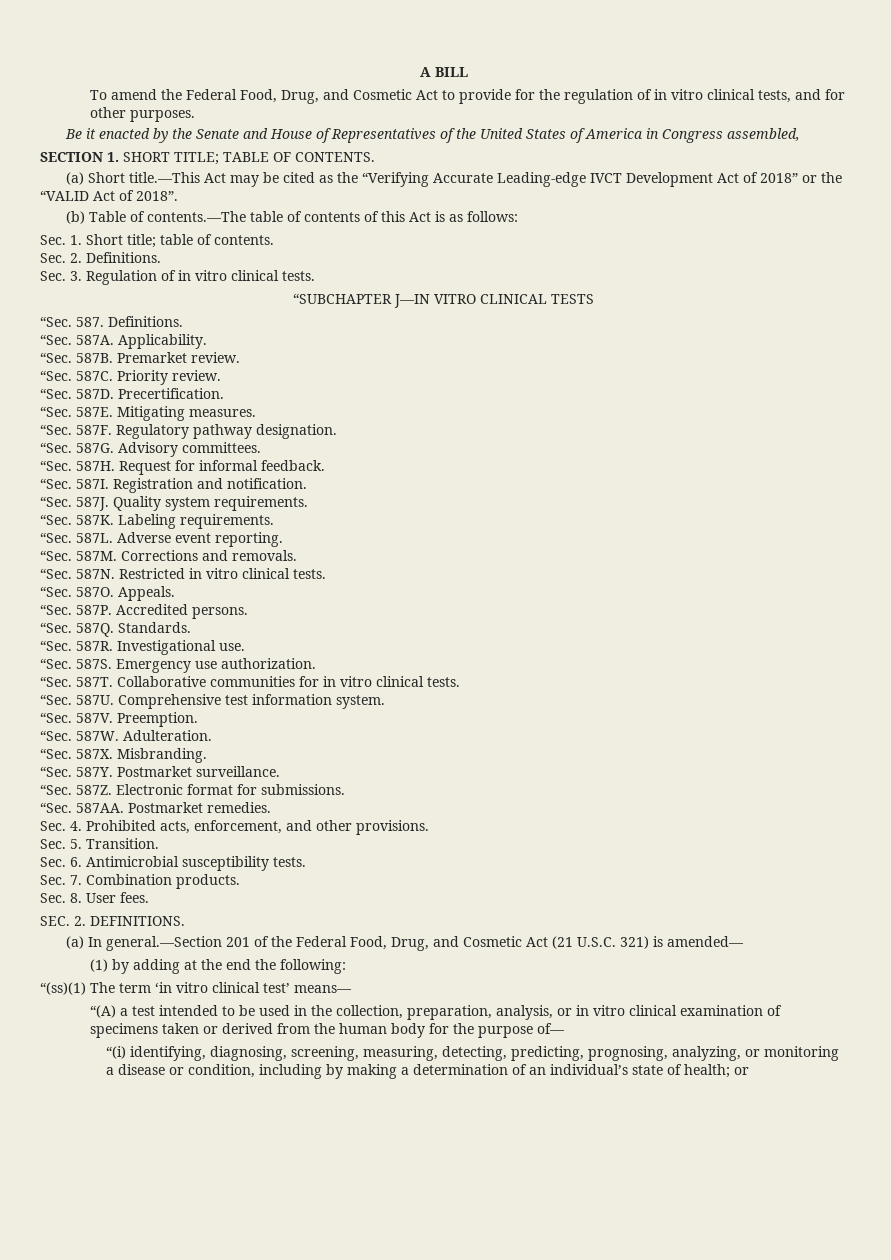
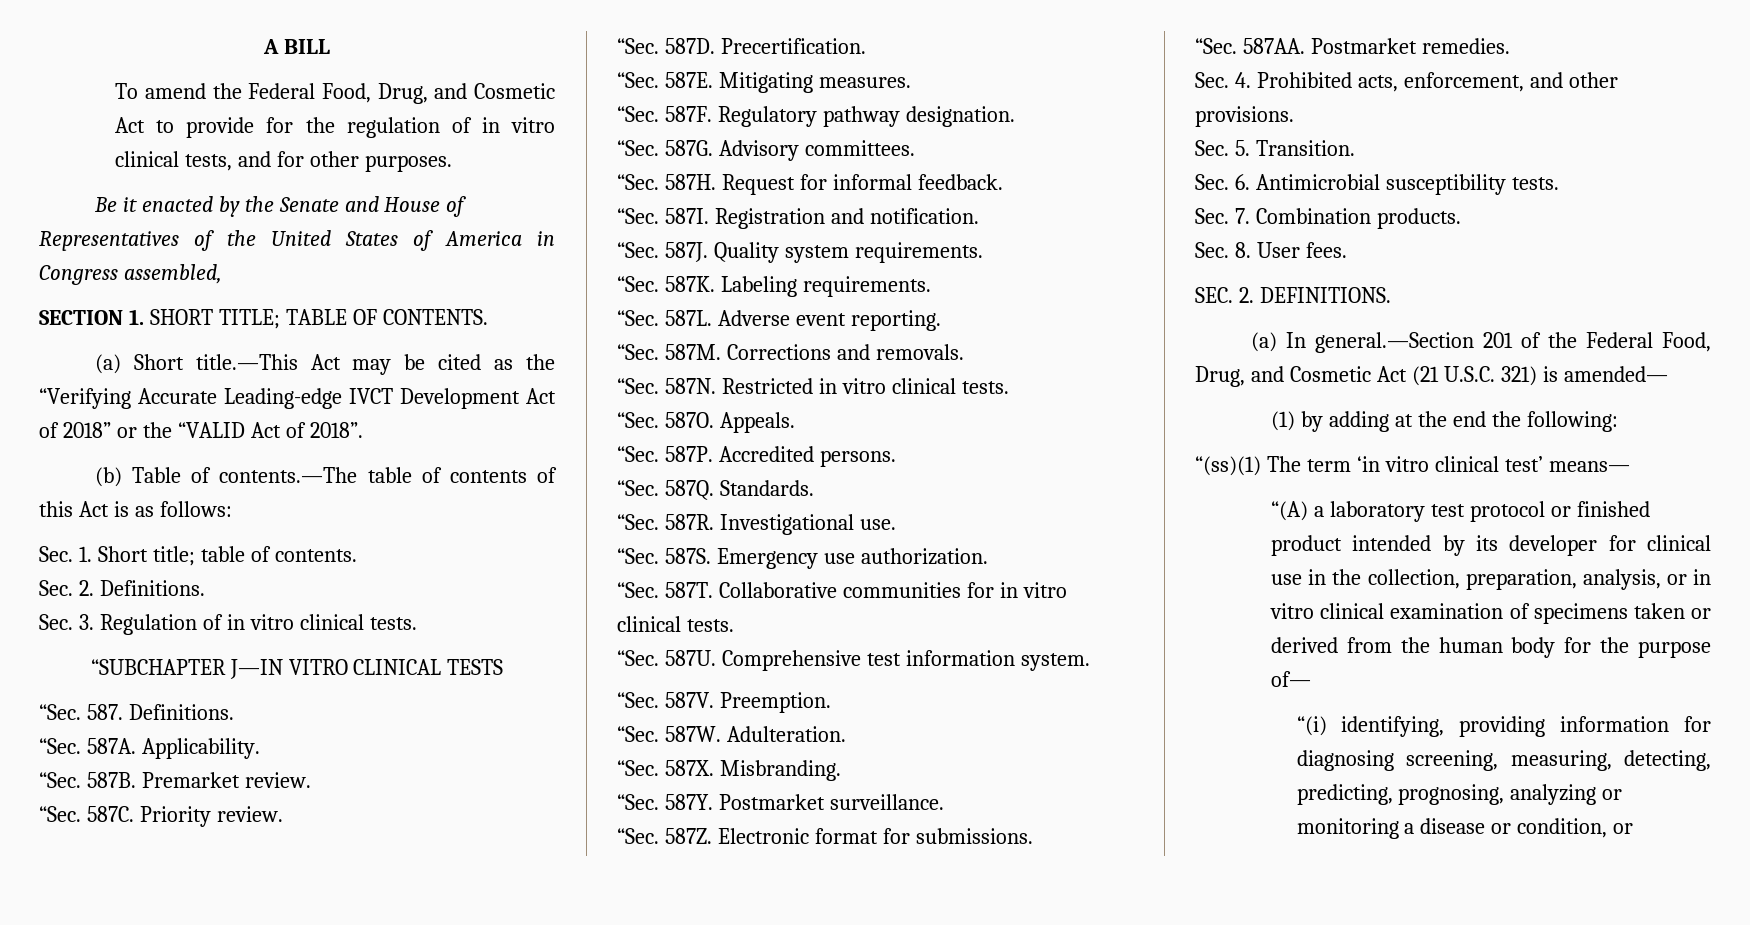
- “(A) a test intended to be used in the collection, preparation, analysis, or in vitro clinical examination of specimens taken or derived from the human body for the purpose of—
+ “(A) a laboratory test protocol or finished product intended by its developer for clinical use in the collection, preparation, analysis, or in vitro clinical examination of specimens taken or derived from the human body for the purpose of—
- “(i) identifying, diagnosing, screening, measuring, detecting, predicting, prognosing, analyzing, or monitoring a disease or condition, including by making a determination of an individual’s state of health; or
+ “(i) identifying, providing information for diagnosing screening, measuring, detecting, predicting, prognosing, analyzing or monitoring a disease or condition, or

